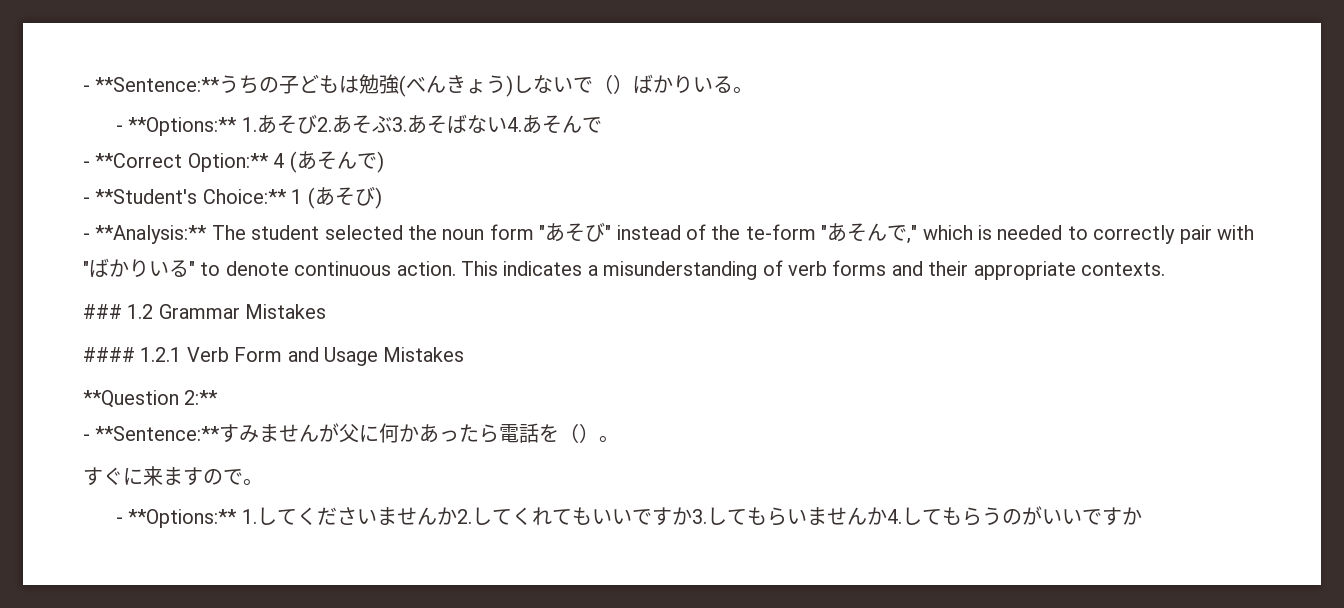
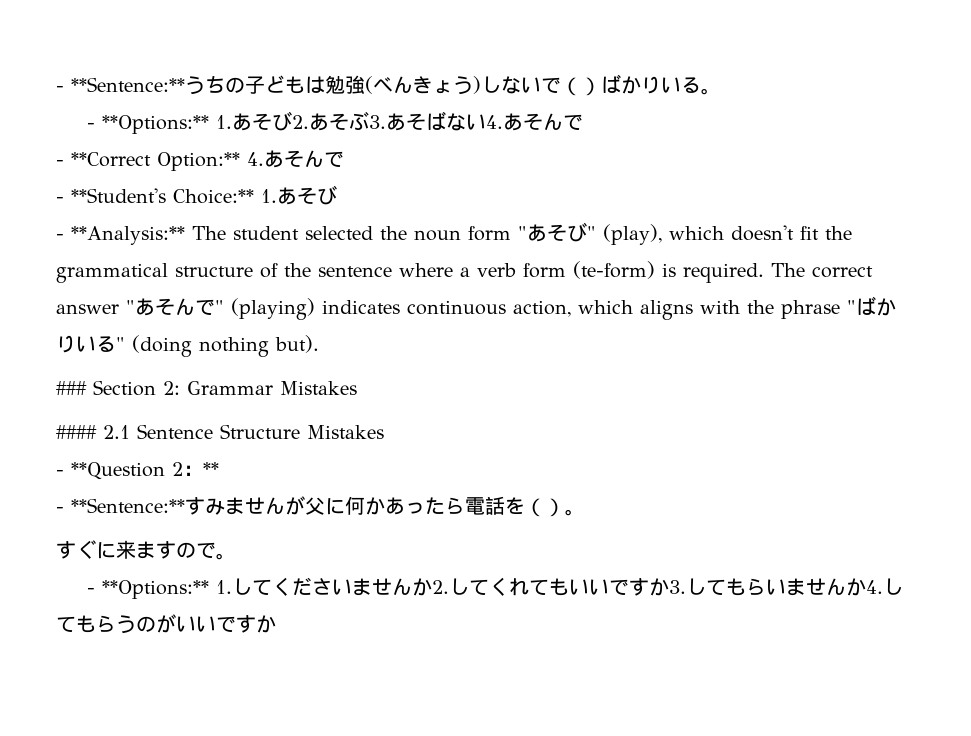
- - **Correct Option:** 4 (あそんで)
+ - **Correct Option:** 4.あそんで
- - **Student's Choice:** 1 (あそび)
+ - **Student's Choice:** 1.あそび
- - **Analysis:** The student selected the noun form "あそび" instead of the te-form "あそんで," which is needed to correctly pair with "ばかりいる" to denote continuous action. This indicates a misunderstanding of verb forms and their appropriate contexts.
+ - **Analysis:** The student selected the noun form "あそび" (play), which doesn't fit the grammatical structure of the sentence where a verb form (te-form) is required. The correct answer "あそんで" (playing) indicates continuous action, which aligns with the phrase "ばかりいる" (doing nothing but).
- ### 1.2 Grammar Mistakes
+ ### Section 2: Grammar Mistakes
- #### 1.2.1 Verb Form and Usage Mistakes
- **Question 2:**
+ #### 2.1 Sentence Structure Mistakes
+ - **Question 2：**

